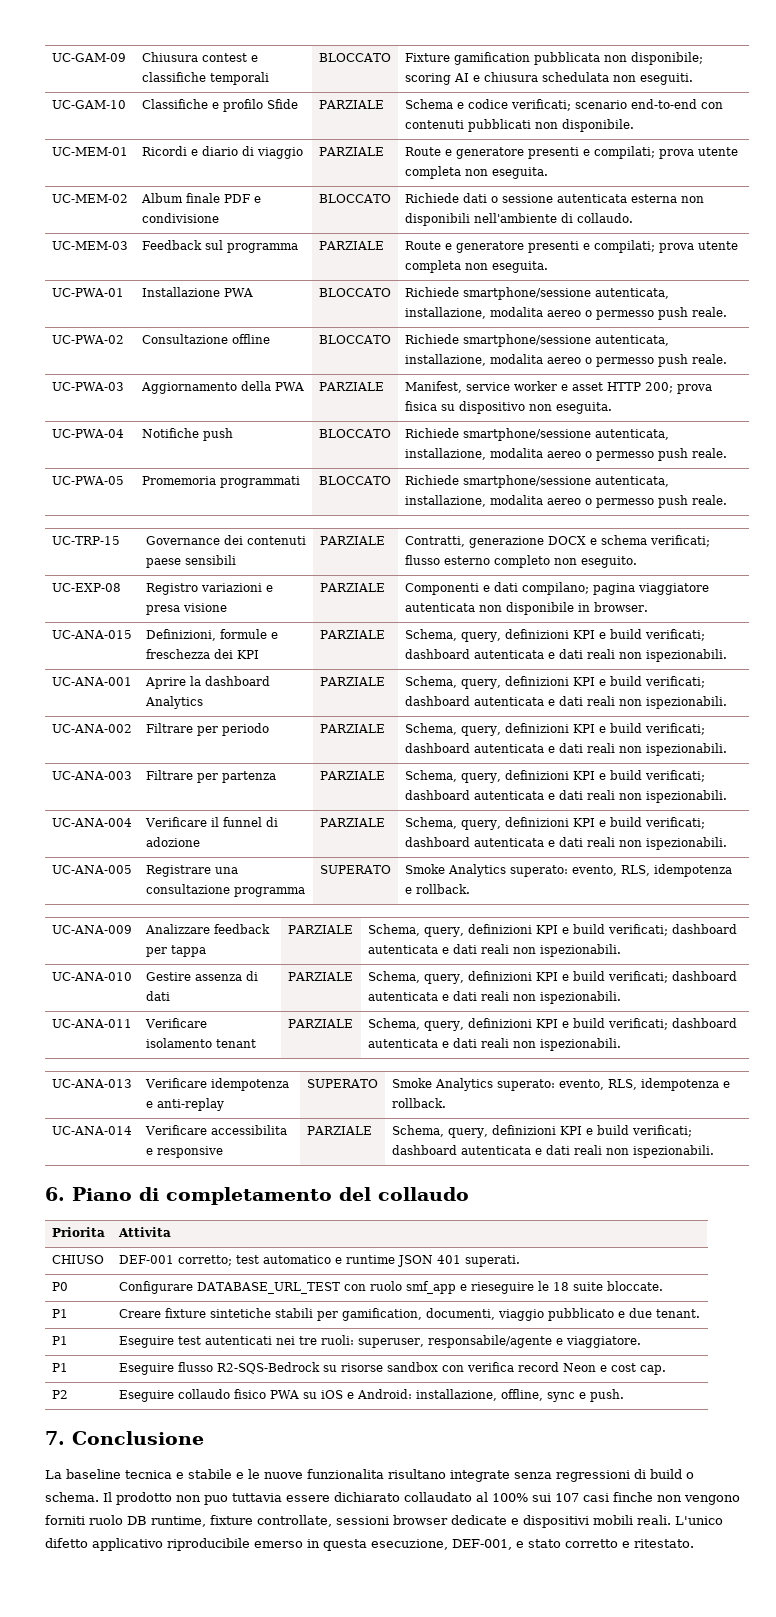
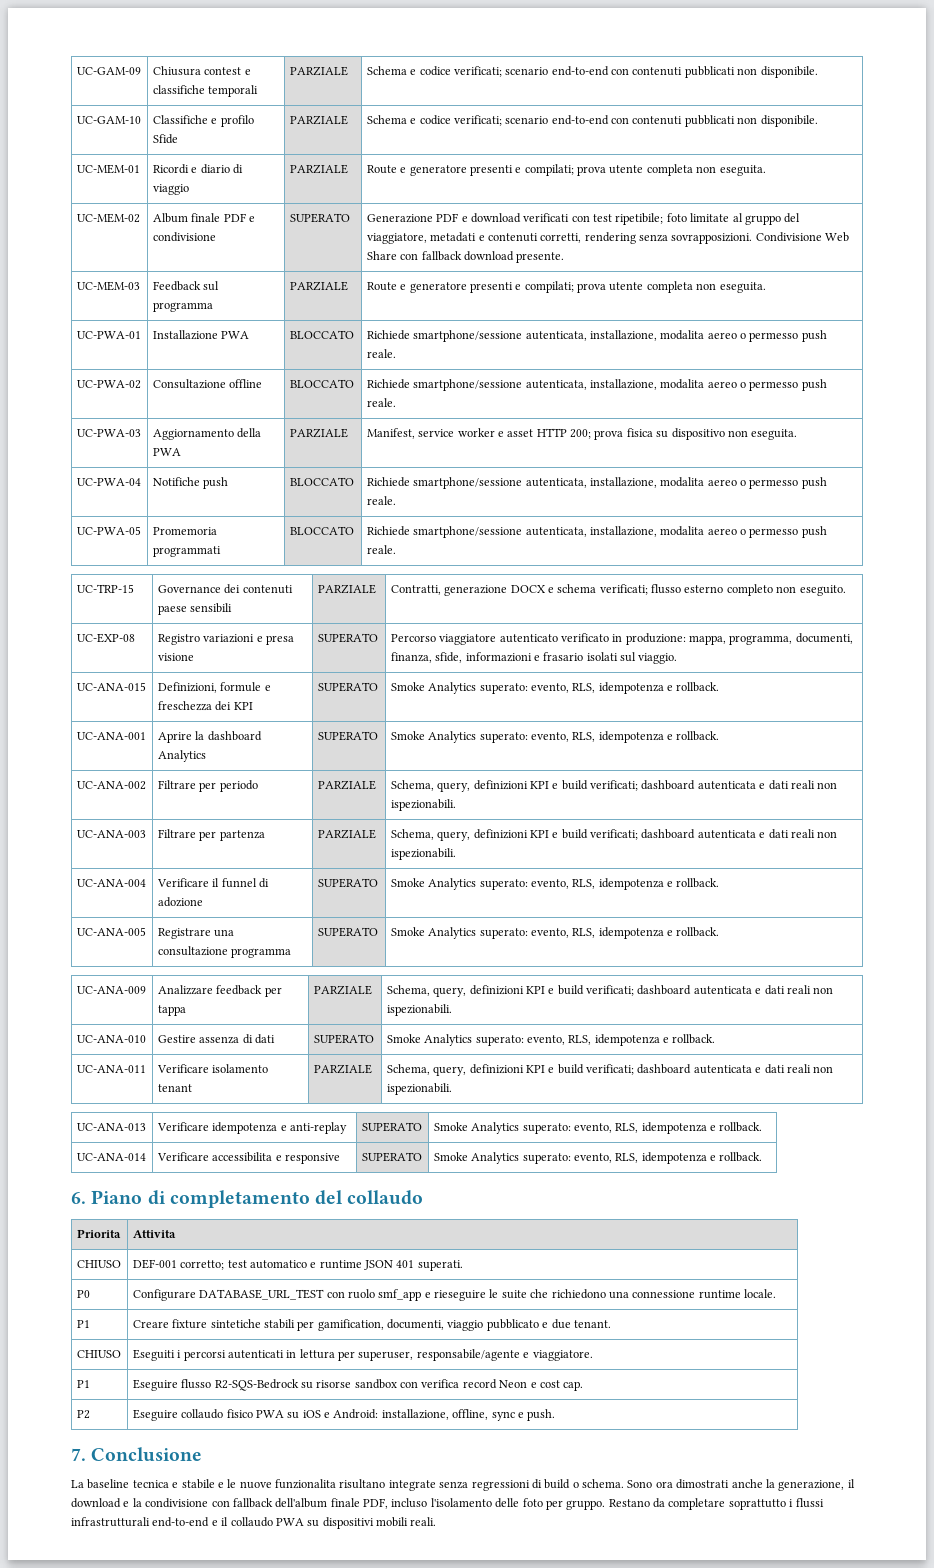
- UC-GAM-09 | Chiusura contest e classifiche temporali | BLOCCATO | Fixture gamification pubblicata non disponibile; scoring AI e chiusura schedulata non eseguiti.
+ UC-GAM-09 | Chiusura contest e classifiche temporali | PARZIALE | Schema e codice verificati; scenario end-to-end con contenuti pubblicati non disponibile.
- UC-MEM-02 | Album finale PDF e condivisione | BLOCCATO | Richiede dati o sessione autenticata esterna non disponibili nell'ambiente di collaudo.
+ UC-MEM-02 | Album finale PDF e condivisione | SUPERATO | Generazione PDF e download verificati con test ripetibile; foto limitate al gruppo del viaggiatore, metadati e contenuti corretti, rendering senza sovrapposizioni. Condivisione Web Share con fallback download presente.
- UC-EXP-08 | Registro variazioni e presa visione | PARZIALE | Componenti e dati compilano; pagina viaggiatore autenticata non disponibile in browser.
+ UC-EXP-08 | Registro variazioni e presa visione | SUPERATO | Percorso viaggiatore autenticato verificato in produzione: mappa, programma, documenti, finanza, sfide, informazioni e frasario isolati sul viaggio.
- UC-ANA-015 | Definizioni, formule e freschezza dei KPI | PARZIALE | Schema, query, definizioni KPI e build verificati; dashboard autenticata e dati reali non ispezionabili.
+ UC-ANA-015 | Definizioni, formule e freschezza dei KPI | SUPERATO | Smoke Analytics superato: evento, RLS, idempotenza e rollback.
- UC-ANA-001 | Aprire la dashboard Analytics | PARZIALE | Schema, query, definizioni KPI e build verificati; dashboard autenticata e dati reali non ispezionabili.
+ UC-ANA-001 | Aprire la dashboard Analytics | SUPERATO | Smoke Analytics superato: evento, RLS, idempotenza e rollback.
- UC-ANA-004 | Verificare il funnel di adozione | PARZIALE | Schema, query, definizioni KPI e build verificati; dashboard autenticata e dati reali non ispezionabili.
+ UC-ANA-004 | Verificare il funnel di adozione | SUPERATO | Smoke Analytics superato: evento, RLS, idempotenza e rollback.
- UC-ANA-010 | Gestire assenza di dati | PARZIALE | Schema, query, definizioni KPI e build verificati; dashboard autenticata e dati reali non ispezionabili.
+ UC-ANA-010 | Gestire assenza di dati | SUPERATO | Smoke Analytics superato: evento, RLS, idempotenza e rollback.
- UC-ANA-014 | Verificare accessibilita e responsive | PARZIALE | Schema, query, definizioni KPI e build verificati; dashboard autenticata e dati reali non ispezionabili.
+ UC-ANA-014 | Verificare accessibilita e responsive | SUPERATO | Smoke Analytics superato: evento, RLS, idempotenza e rollback.
- P0 | Configurare DATABASE_URL_TEST con ruolo smf_app e rieseguire le 18 suite bloccate.
+ P0 | Configurare DATABASE_URL_TEST con ruolo smf_app e rieseguire le suite che richiedono una connessione runtime locale.
- P1 | Eseguire test autenticati nei tre ruoli: superuser, responsabile/agente e viaggiatore.
+ CHIUSO | Eseguiti i percorsi autenticati in lettura per superuser, responsabile/agente e viaggiatore.
- Il prodotto non puo tuttavia essere dichiarato collaudato al 100% sui 107 casi finche non vengono forniti ruolo DB runtime, fixture controllate, sessioni browser dedicate e dispositivi mobili reali. L'unico difetto applicativo riproducibile emerso in questa esecuzione, DEF-001, e stato corretto e ritestato.
+ Sono ora dimostrati anche la generazione, il download e la condivisione con fallback dell'album finale PDF, incluso l'isolamento delle foto per gruppo. Restano da completare soprattutto i flussi infrastrutturali end-to-end e il collaudo PWA su dispositivi mobili reali.

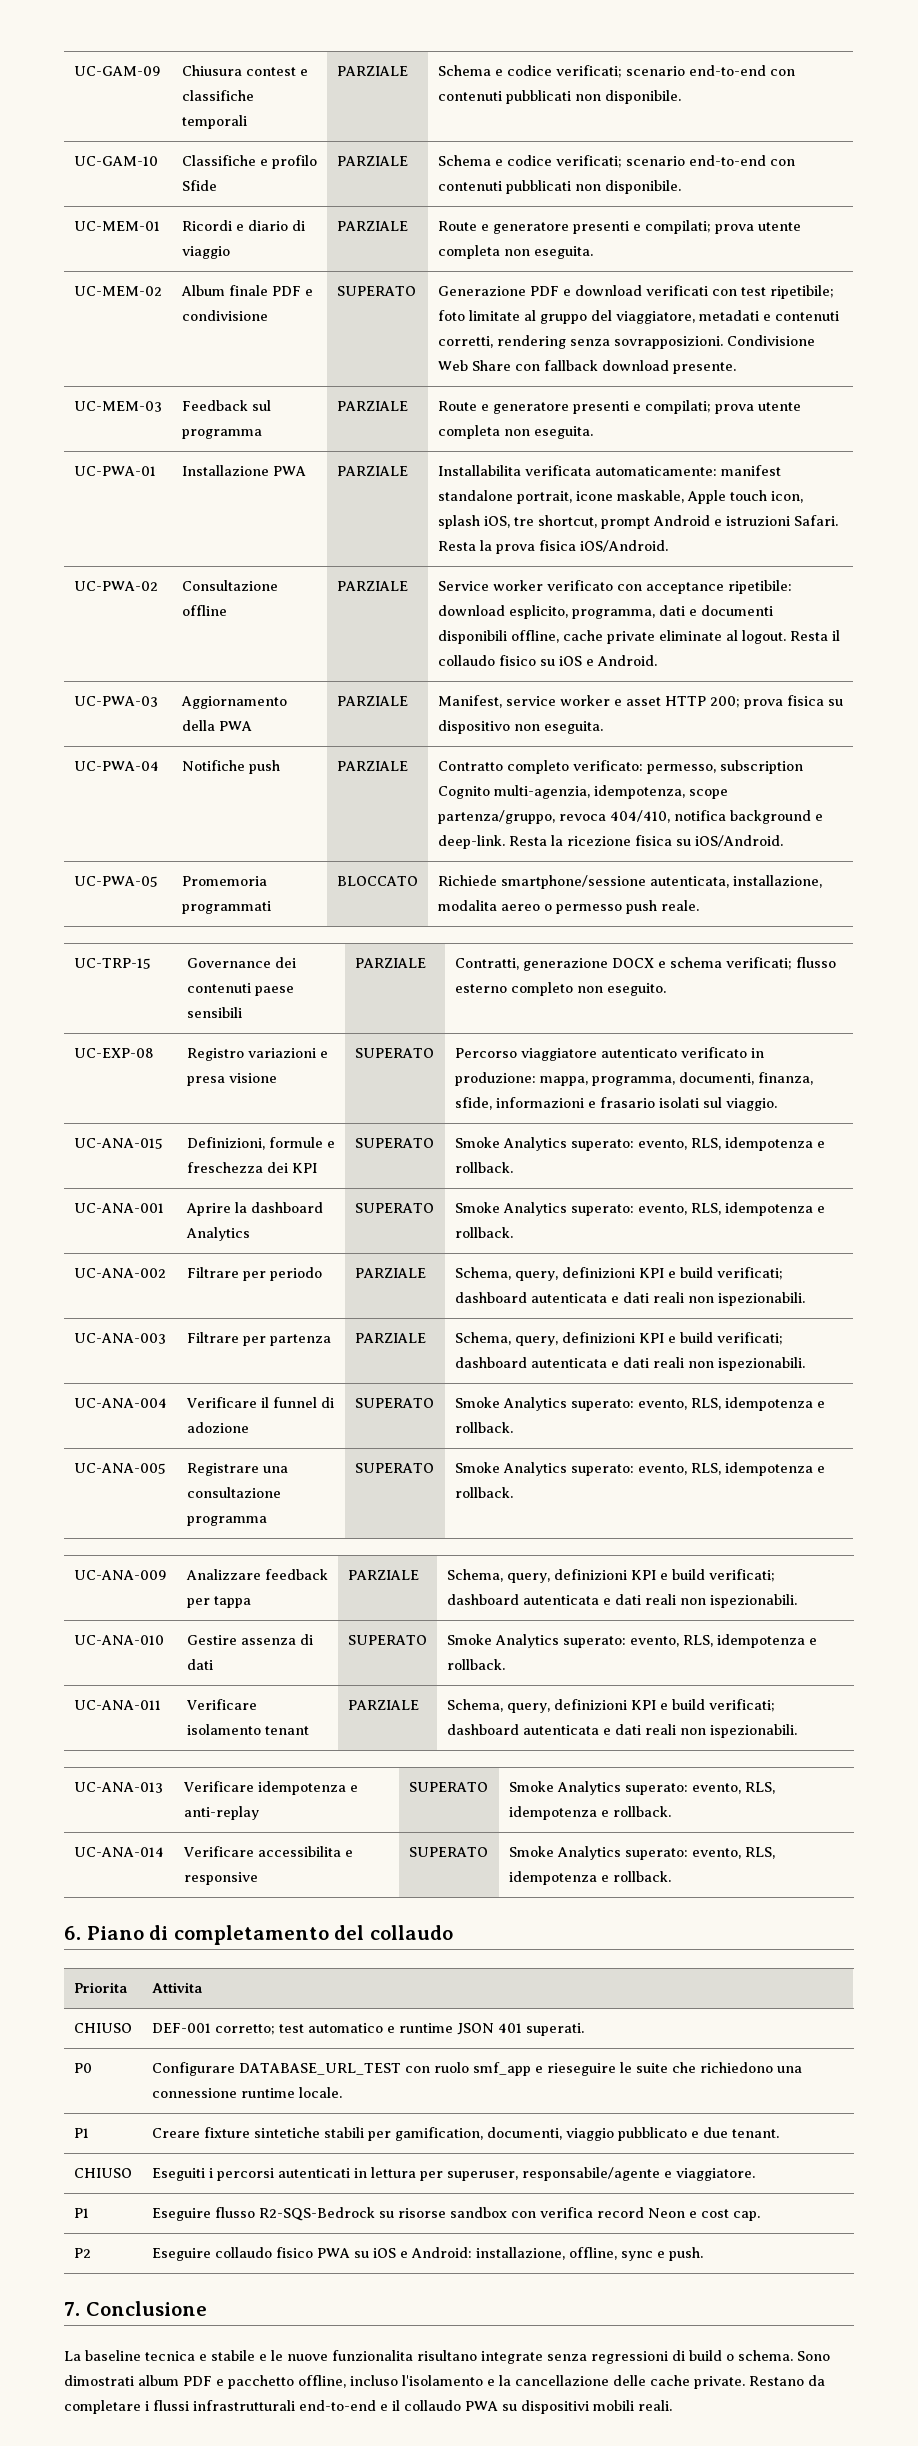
- UC-PWA-01 | Installazione PWA | BLOCCATO | Richiede smartphone/sessione autenticata, installazione, modalita aereo o permesso push reale.
- UC-PWA-02 | Consultazione offline | BLOCCATO | Richiede smartphone/sessione autenticata, installazione, modalita aereo o permesso push reale.
+ UC-PWA-01 | Installazione PWA | PARZIALE | Installabilita verificata automaticamente: manifest standalone portrait, icone maskable, Apple touch icon, splash iOS, tre shortcut, prompt Android e istruzioni Safari. Resta la prova fisica iOS/Android.
+ UC-PWA-02 | Consultazione offline | PARZIALE | Service worker verificato con acceptance ripetibile: download esplicito, programma, dati e documenti disponibili offline, cache private eliminate al logout. Resta il collaudo fisico su iOS e Android.
- UC-PWA-04 | Notifiche push | BLOCCATO | Richiede smartphone/sessione autenticata, installazione, modalita aereo o permesso push reale.
+ UC-PWA-04 | Notifiche push | PARZIALE | Contratto completo verificato: permesso, subscription Cognito multi-agenzia, idempotenza, scope partenza/gruppo, revoca 404/410, notifica background e deep-link. Resta la ricezione fisica su iOS/Android.
- Sono ora dimostrati anche la generazione, il download e la condivisione con fallback dell'album finale PDF, incluso l'isolamento delle foto per gruppo.
+ Sono dimostrati album PDF e pacchetto offline, incluso l'isolamento e la cancellazione delle cache private.
- Restano da completare soprattutto i flussi infrastrutturali end-to-end e il collaudo PWA su dispositivi mobili reali.
+ Restano da completare i flussi infrastrutturali end-to-end e il collaudo PWA su dispositivi mobili reali.

